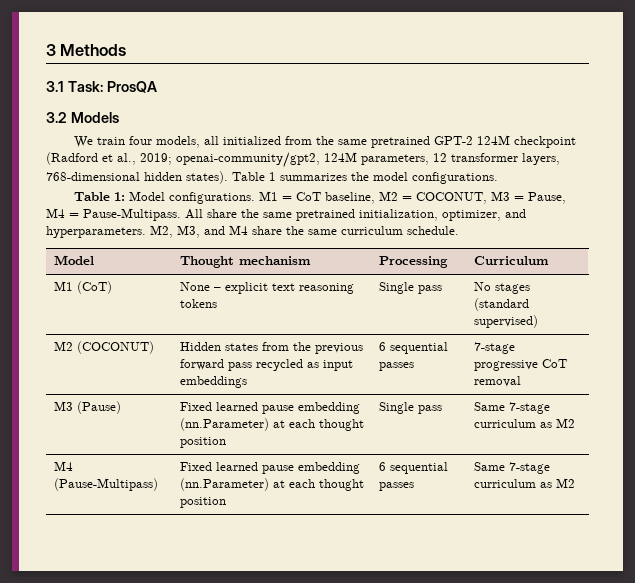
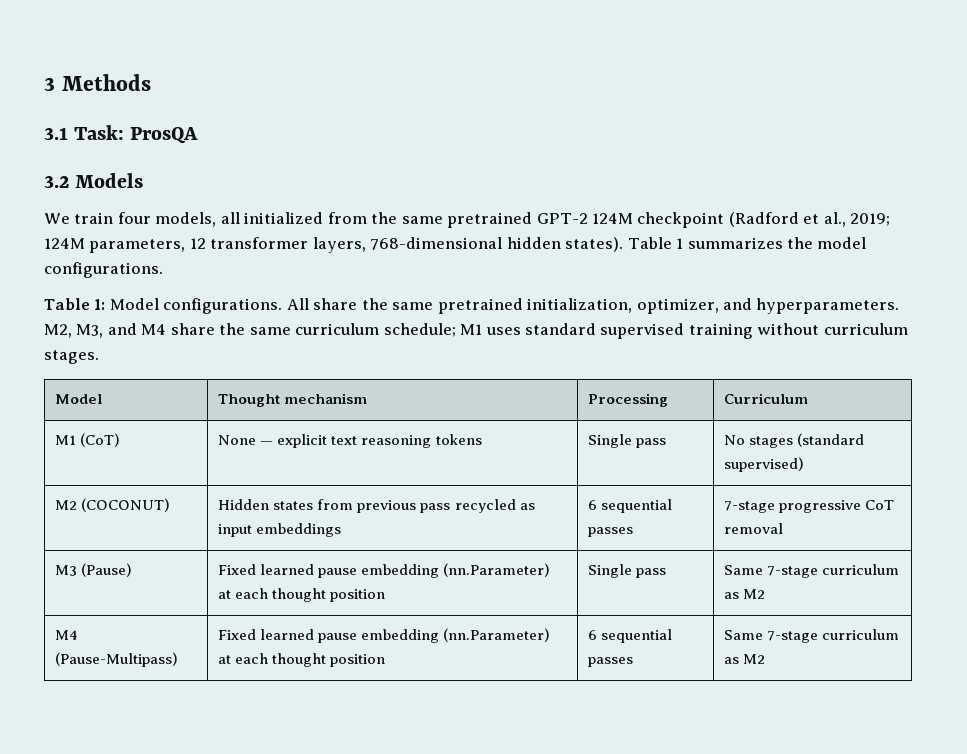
- We train four models, all initialized from the same pretrained GPT-2 124M checkpoint (Radford et al., 2019; openai-community/gpt2, 124M parameters, 12 transformer layers, 768-dimensional hidden states).
+ We train four models, all initialized from the same pretrained GPT-2 124M checkpoint (Radford et al., 2019; 124M parameters, 12 transformer layers, 768-dimensional hidden states).
- M1 = CoT baseline, M2 = COCONUT, M3 = Pause, M4 = Pause-Multipass.
- M2, M3, and M4 share the same curriculum schedule.
+ M2, M3, and M4 share the same curriculum schedule; M1 uses standard supervised training without curriculum stages.
- M1 (CoT) | None – explicit text reasoning tokens | Single pass | No stages (standard supervised)
+ M1 (CoT) | None — explicit text reasoning tokens | Single pass | No stages (standard supervised)
- M2 (COCONUT) | Hidden states from the previous forward pass recycled as input embeddings | 6 sequential passes | 7-stage progressive CoT removal
+ M2 (COCONUT) | Hidden states from previous pass recycled as input embeddings | 6 sequential passes | 7-stage progressive CoT removal

